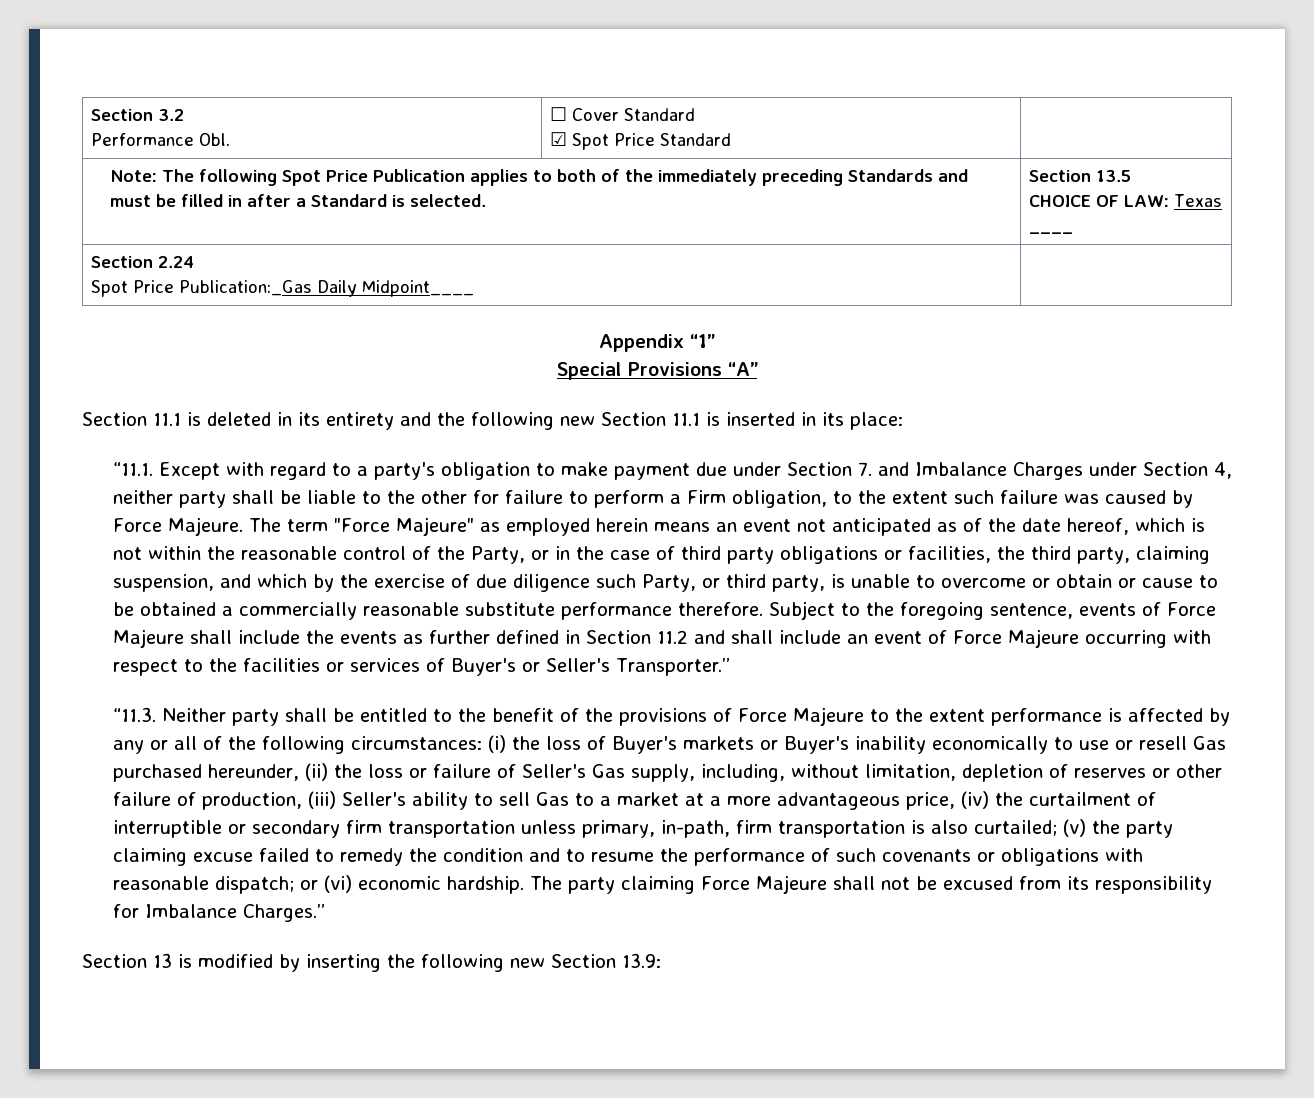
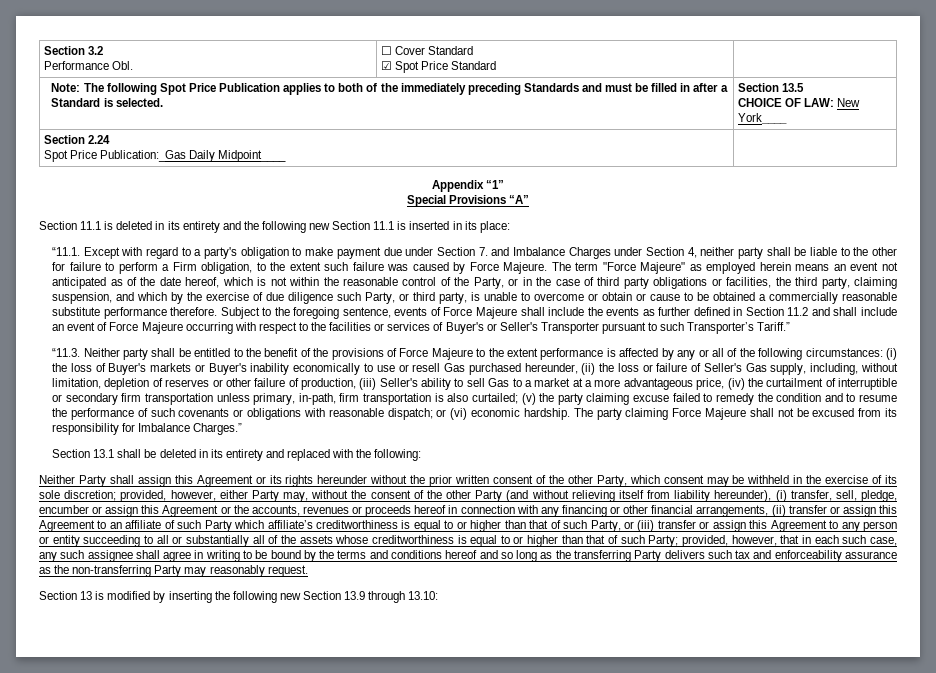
  Note: The following Spot Price Publication applies to both of the immediately preceding Standards and must be filled in after a Standard is selected. | Section 13.5
- CHOICE OF LAW: Texas ____
+ CHOICE OF LAW: New York____
- Subject to the foregoing sentence, events of Force Majeure shall include the events as further defined in Section 11.2 and shall include an event of Force Majeure occurring with respect to the facilities or services of Buyer's or Seller's Transporter.”
+ Subject to the foregoing sentence, events of Force Majeure shall include the events as further defined in Section 11.2 and shall include an event of Force Majeure occurring with respect to the facilities or services of Buyer's or Seller's Transporter pursuant to such Transporter’s Tariff.”
+ Section 13.1 shall be deleted in its entirety and replaced with the following:
+ Neither Party shall assign this Agreement or its rights hereunder without the prior written consent of the other Party, which consent may be withheld in the exercise of its sole discretion; provided, however, either Party may, without the consent of the other Party (and without relieving itself from liability hereunder), (i) transfer, sell, pledge, encumber or assign this Agreement or the accounts, revenues or proceeds hereof in connection with any financing or other financial arrangements, (ii) transfer or assign this Agreement to an affiliate of such Party which affiliate’s creditworthiness is equal to or higher than that of such Party, or (iii) transfer or assign this Agreement to any person or entity succeeding to all or substantially all of the assets whose creditworthiness is equal to or higher than that of such Party; provided, however, that in each such case, any such assignee shall agree in writing to be bound by the terms and conditions hereof and so long as the transferring Party delivers such tax and enforceability assurance as the non-transferring Party may reasonably request.
- Section 13 is modified by inserting the following new Section 13.9:
+ Section 13 is modified by inserting the following new Section 13.9 through 13.10:

